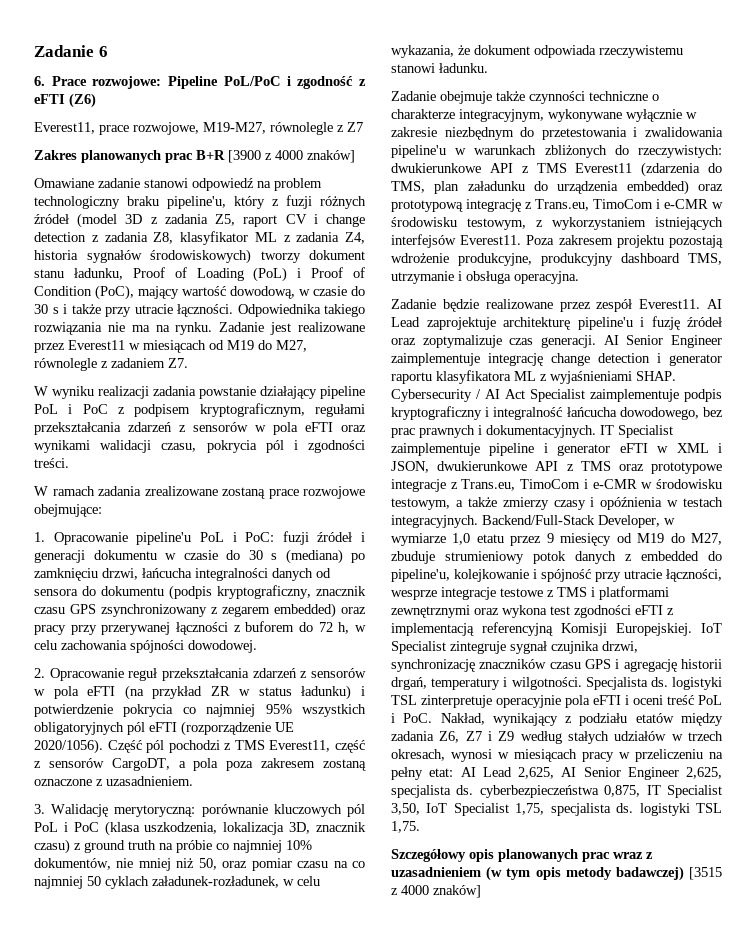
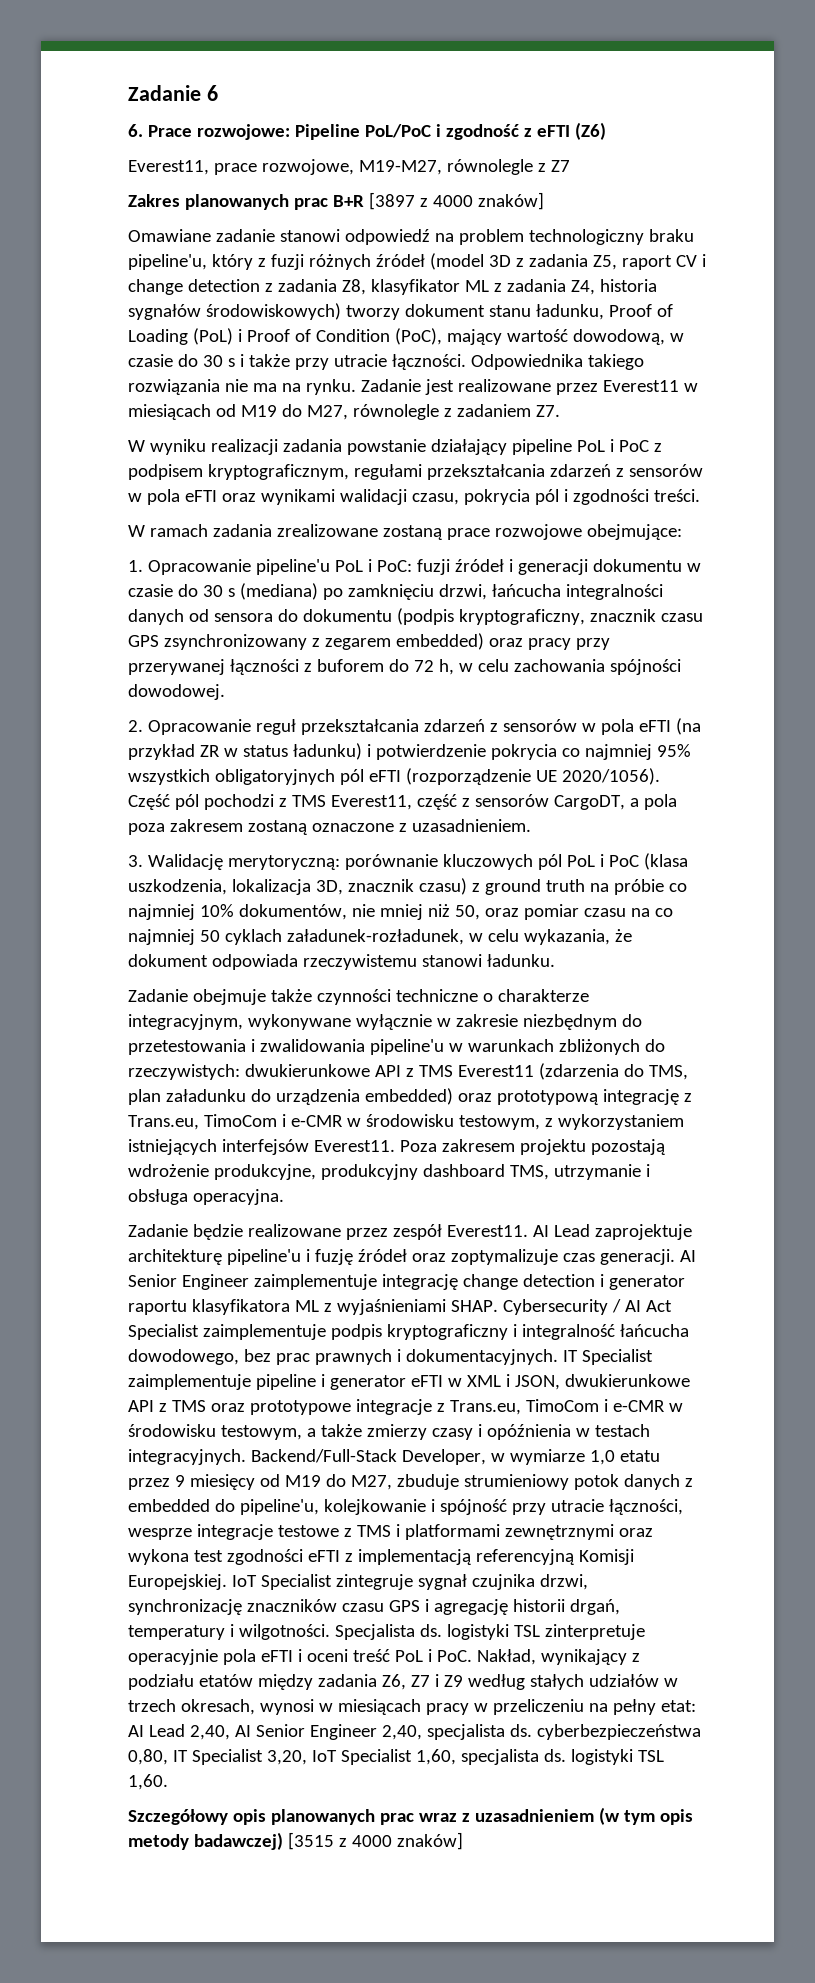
- Zakres planowanych prac B+R [3900 z 4000 znaków]
+ Zakres planowanych prac B+R [3897 z 4000 znaków]
- Specjalista ds. logistyki TSL zinterpretuje operacyjnie pola eFTI i oceni treść PoL i PoC. Nakład, wynikający z podziału etatów między zadania Z6, Z7 i Z9 według stałych udziałów w trzech okresach, wynosi w miesiącach pracy w przeliczeniu na pełny etat: AI Lead 2,625, AI Senior Engineer 2,625, specjalista ds. cyberbezpieczeństwa 0,875, IT Specialist 3,50, IoT Specialist 1,75, specjalista ds. logistyki TSL 1,75.
+ Specjalista ds. logistyki TSL zinterpretuje operacyjnie pola eFTI i oceni treść PoL i PoC. Nakład, wynikający z podziału etatów między zadania Z6, Z7 i Z9 według stałych udziałów w trzech okresach, wynosi w miesiącach pracy w przeliczeniu na pełny etat: AI Lead 2,40, AI Senior Engineer 2,40, specjalista ds. cyberbezpieczeństwa 0,80, IT Specialist 3,20, IoT Specialist 1,60, specjalista ds. logistyki TSL 1,60.

